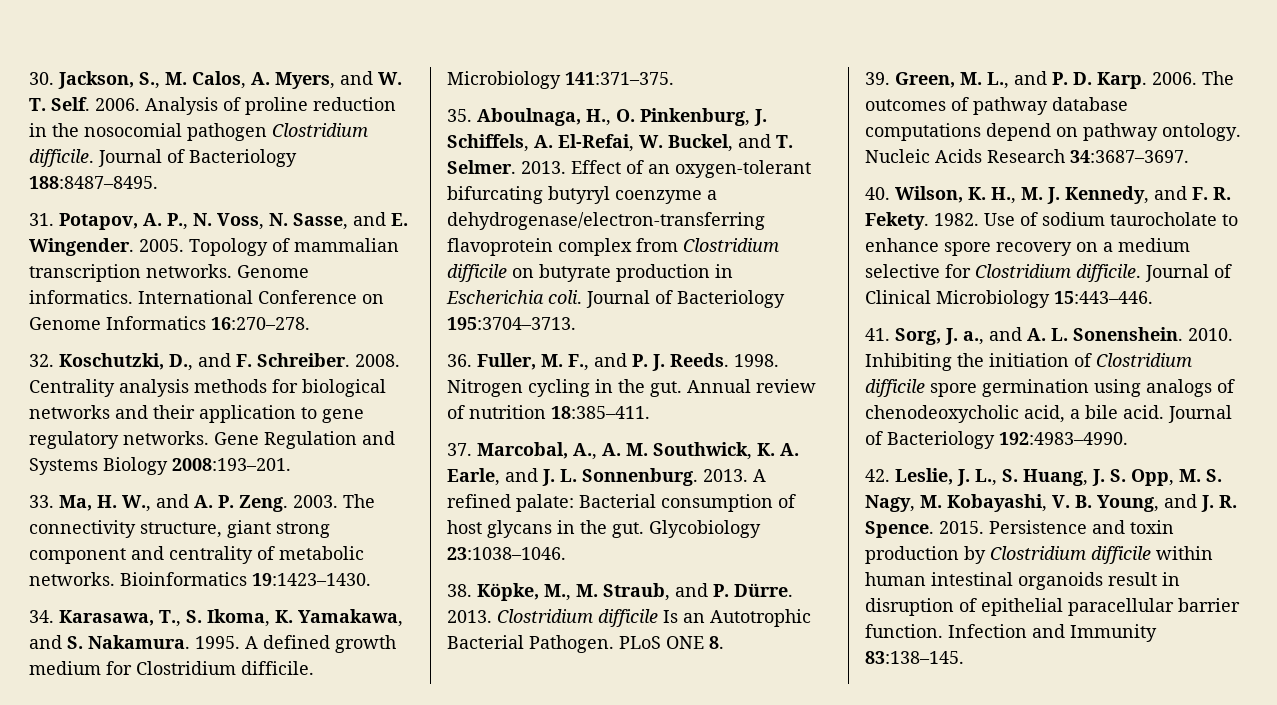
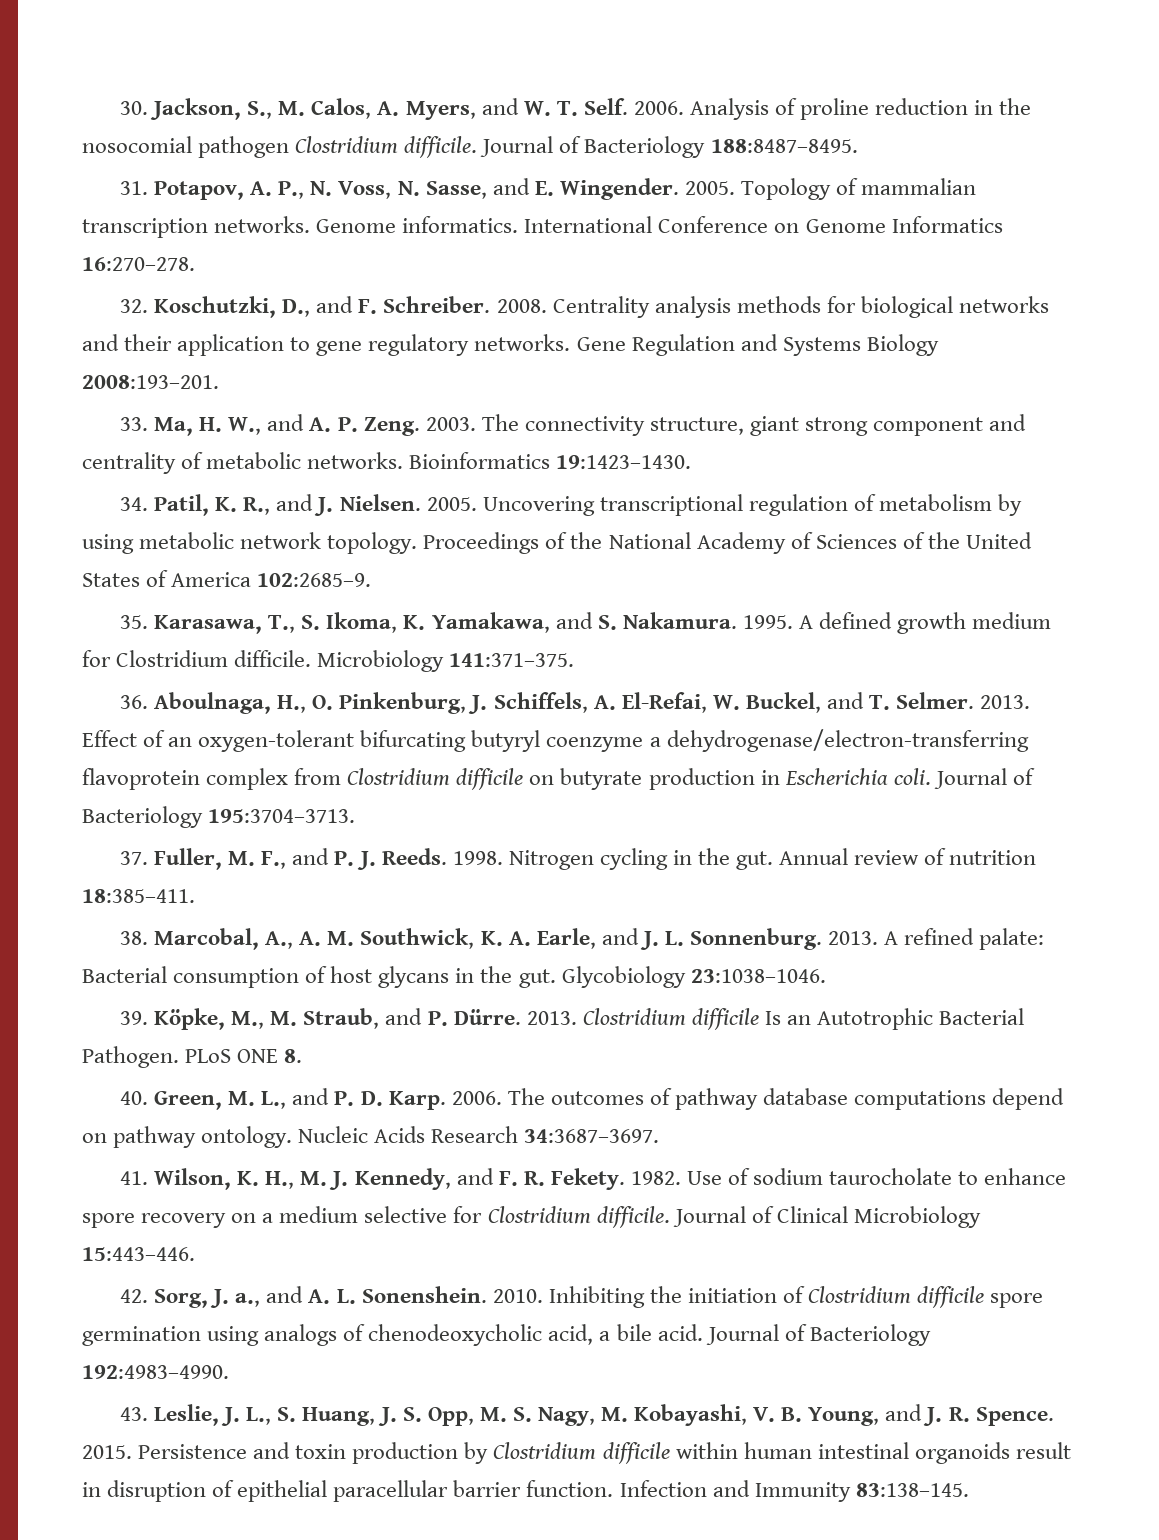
- 34. Karasawa, T., S. Ikoma, K. Yamakawa, and S. Nakamura.
+ 34. Patil, K. R., and J. Nielsen. 2005. Uncovering transcriptional regulation of metabolism by using metabolic network topology. Proceedings of the National Academy of Sciences of the United States of America 102:2685–9.
+ 35. Karasawa, T., S. Ikoma, K. Yamakawa, and S. Nakamura.
- 35. Aboulnaga, H., O. Pinkenburg, J. Schiffels, A. El-Refai, W. Buckel, and T. Selmer.
+ 36. Aboulnaga, H., O. Pinkenburg, J. Schiffels, A. El-Refai, W. Buckel, and T. Selmer.
- 36. Fuller, M. F., and P. J. Reeds.
+ 37. Fuller, M. F., and P. J. Reeds.
- 37. Marcobal, A., A. M. Southwick, K. A. Earle, and J. L. Sonnenburg.
+ 38. Marcobal, A., A. M. Southwick, K. A. Earle, and J. L. Sonnenburg.
- 38. Köpke, M., M. Straub, and P. Dürre.
+ 39. Köpke, M., M. Straub, and P. Dürre.
- 39. Green, M. L., and P. D. Karp.
+ 40. Green, M. L., and P. D. Karp.
- 40. Wilson, K. H., M. J. Kennedy, and F. R. Fekety.
+ 41. Wilson, K. H., M. J. Kennedy, and F. R. Fekety.
- 41. Sorg, J. a., and A. L. Sonenshein.
+ 42. Sorg, J. a., and A. L. Sonenshein.
- 42. Leslie, J. L., S. Huang, J. S. Opp, M. S. Nagy, M. Kobayashi, V. B. Young, and J. R. Spence.
+ 43. Leslie, J. L., S. Huang, J. S. Opp, M. S. Nagy, M. Kobayashi, V. B. Young, and J. R. Spence.

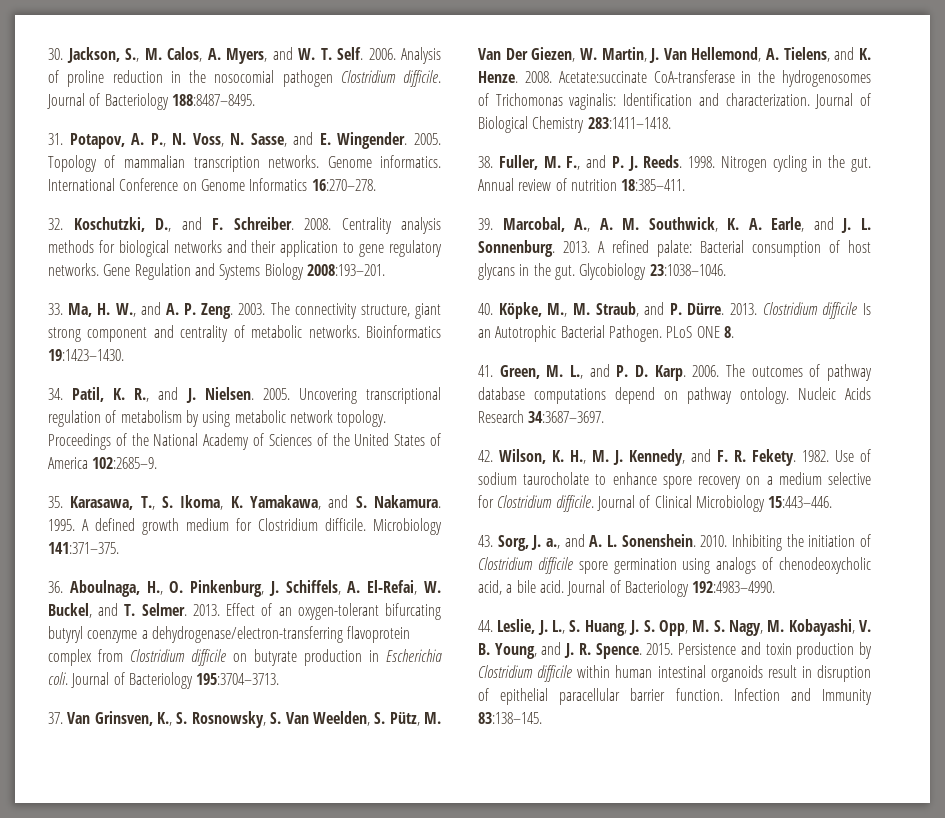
- 37. Fuller, M. F., and P. J. Reeds.
+ 37. Van Grinsven, K., S. Rosnowsky, S. Van Weelden, S. Pütz, M. Van Der Giezen, W. Martin, J. Van Hellemond, A. Tielens, and K. Henze. 2008. Acetate:succinate CoA-transferase in the hydrogenosomes of Trichomonas vaginalis: Identification and characterization. Journal of Biological Chemistry 283:1411–1418.
+ 38. Fuller, M. F., and P. J. Reeds.
- 38. Marcobal, A., A. M. Southwick, K. A. Earle, and J. L. Sonnenburg.
+ 39. Marcobal, A., A. M. Southwick, K. A. Earle, and J. L. Sonnenburg.
- 39. Köpke, M., M. Straub, and P. Dürre.
+ 40. Köpke, M., M. Straub, and P. Dürre.
- 40. Green, M. L., and P. D. Karp.
+ 41. Green, M. L., and P. D. Karp.
- 41. Wilson, K. H., M. J. Kennedy, and F. R. Fekety.
+ 42. Wilson, K. H., M. J. Kennedy, and F. R. Fekety.
- 42. Sorg, J. a., and A. L. Sonenshein.
+ 43. Sorg, J. a., and A. L. Sonenshein.
- 43. Leslie, J. L., S. Huang, J. S. Opp, M. S. Nagy, M. Kobayashi, V. B. Young, and J. R. Spence.
+ 44. Leslie, J. L., S. Huang, J. S. Opp, M. S. Nagy, M. Kobayashi, V. B. Young, and J. R. Spence.

